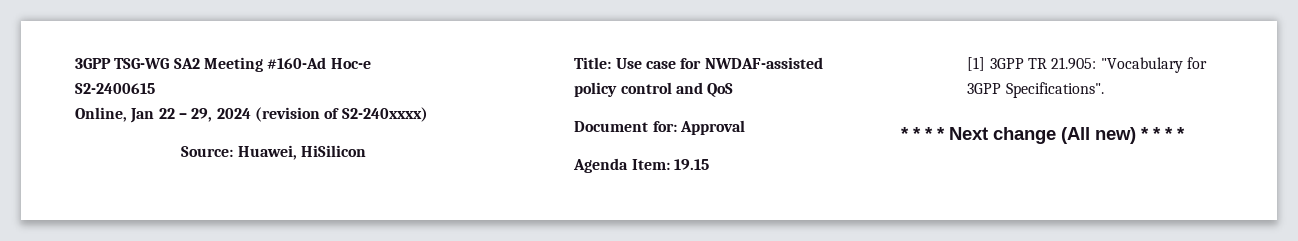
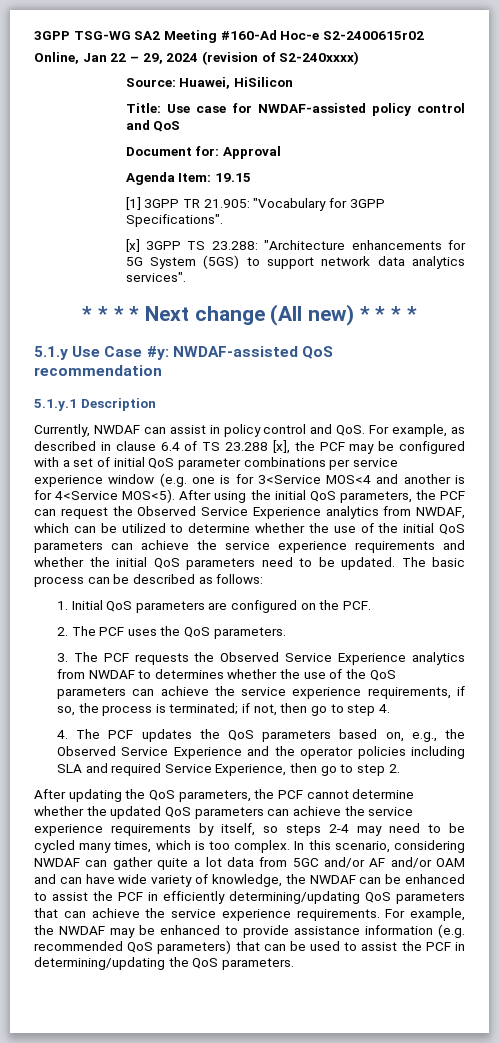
- 3GPP TSG-WG SA2 Meeting #160-Ad Hoc-e S2-2400615
+ 3GPP TSG-WG SA2 Meeting #160-Ad Hoc-e S2-2400615r02
+ [x] 3GPP TS 23.288: "Architecture enhancements for 5G System (5GS) to support network data analytics services".
+ 5.1.y Use Case #y: NWDAF-assisted QoS recommendation
+ 5.1.y.1 Description
+ Currently, NWDAF can assist in policy control and QoS. For example, as described in clause 6.4 of TS 23.288 [x], the PCF may be configured with a set of initial QoS parameter combinations per service experience window (e.g. one is for 3<Service MOS<4 and another is for 4<Service MOS<5). After using the initial QoS parameters, the PCF can request the Observed Service Experience analytics from NWDAF, which can be utilized to determine whether the use of the initial QoS parameters can achieve the service experience requirements and whether the initial QoS parameters need to be updated. The basic process can be described as follows:
+ 1. Initial QoS parameters are configured on the PCF.
+ 2. The PCF uses the QoS parameters.
+ 3. The PCF requests the Observed Service Experience analytics from NWDAF to determines whether the use of the QoS parameters can achieve the service experience requirements, if so, the process is terminated; if not, then go to step 4.
+ 4. The PCF updates the QoS parameters based on, e.g., the Observed Service Experience and the operator policies including SLA and required Service Experience, then go to step 2.
+ After updating the QoS parameters, the PCF cannot determine whether the updated QoS parameters can achieve the service experience requirements by itself, so steps 2-4 may need to be cycled many times, which is too complex. In this scenario, considering NWDAF can gather quite a lot data from 5GC and/or AF and/or OAM and can have wide variety of knowledge, the NWDAF can be enhanced to assist the PCF in efficiently determining/updating QoS parameters that can achieve the service experience requirements. For example, the NWDAF may be enhanced to provide assistance information (e.g. recommended QoS parameters) that can be used to assist the PCF in determining/updating the QoS parameters.

